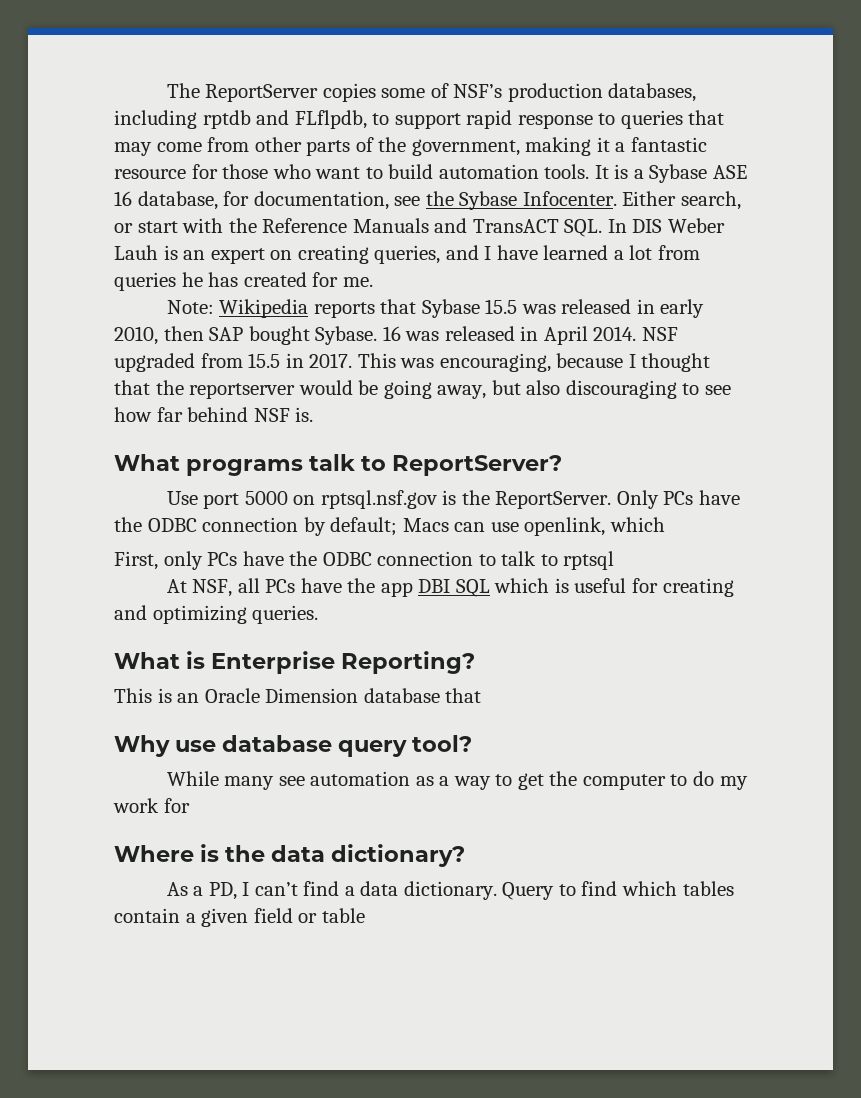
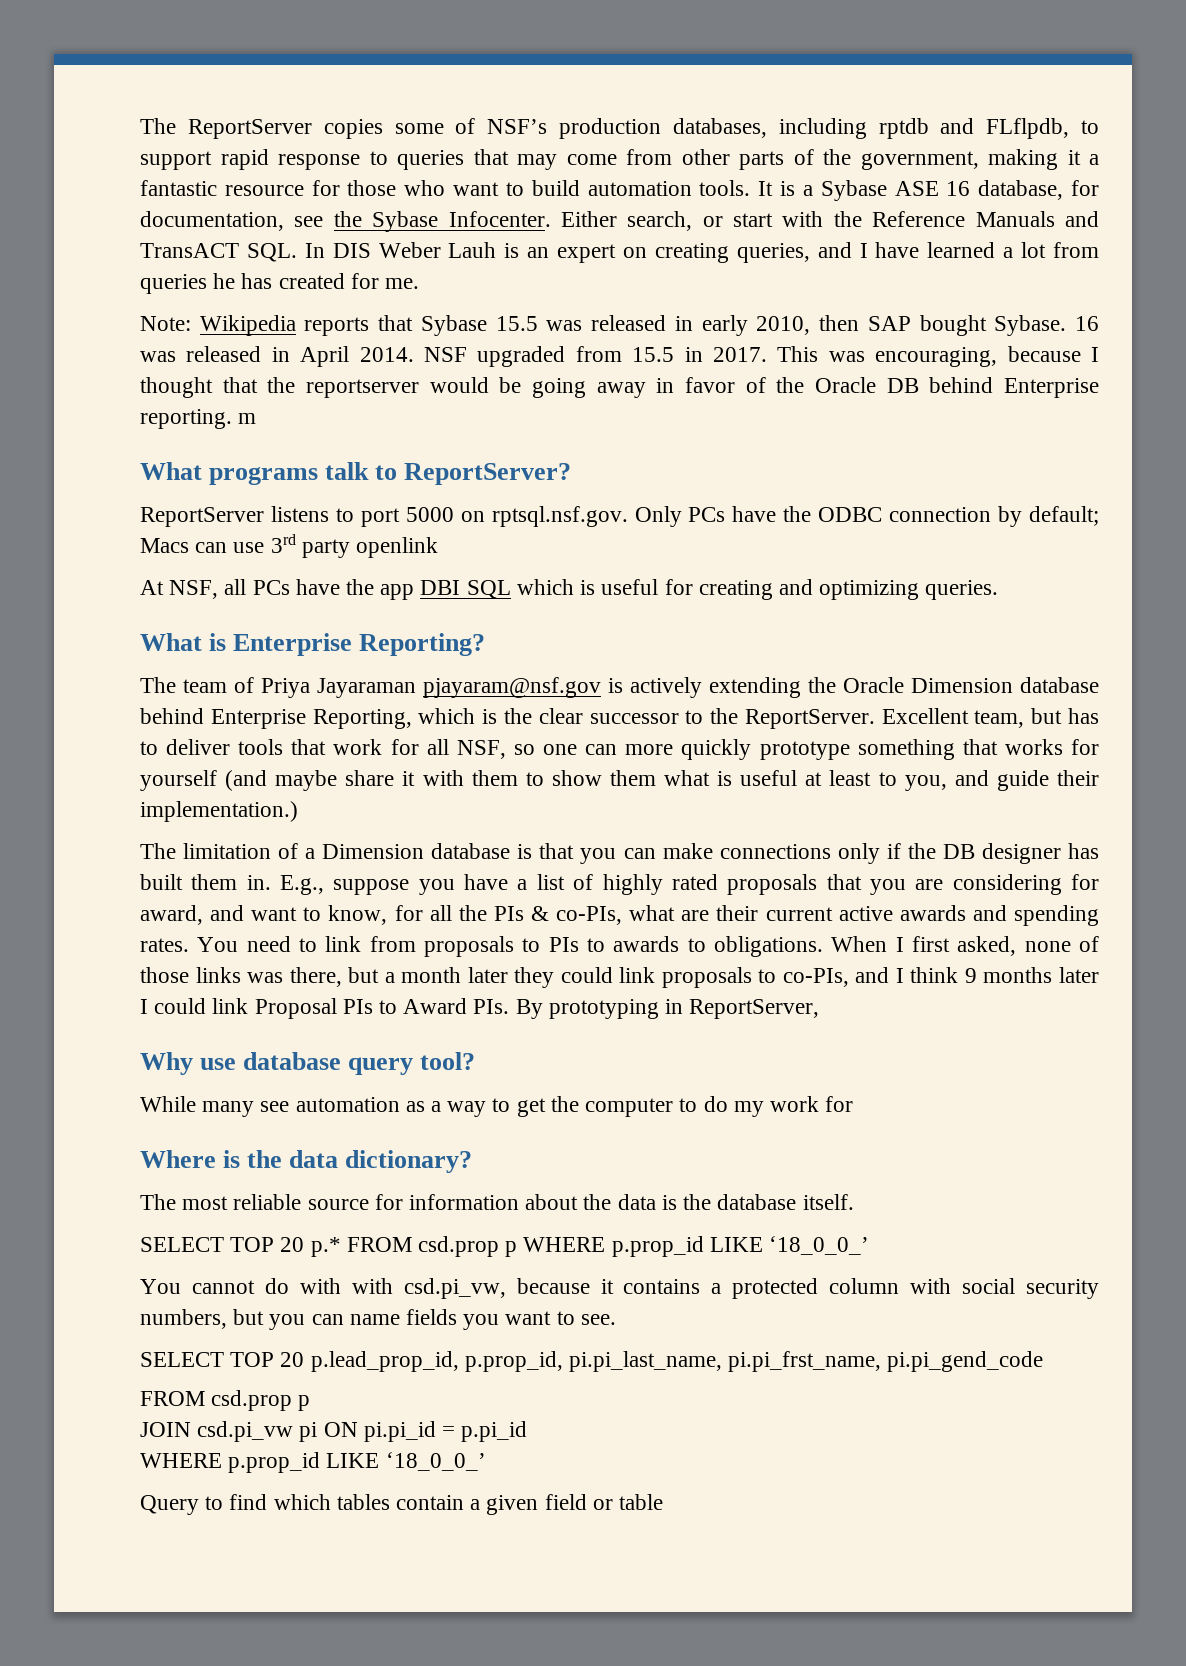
- This was encouraging, because I thought that the reportserver would be going away, but also discouraging to see how far behind NSF is.
+ This was encouraging, because I thought that the reportserver would be going away in favor of the Oracle DB behind Enterprise reporting. m
- Use port 5000 on rptsql.nsf.gov is the ReportServer. Only PCs have the ODBC connection by default; Macs can use openlink, which
- First, only PCs have the ODBC connection to talk to rptsql
+ ReportServer listens to port 5000 on rptsql.nsf.gov. Only PCs have the ODBC connection by default; Macs can use 3rd party openlink
- This is an Oracle Dimension database that
+ The team of Priya Jayaraman pjayaram@nsf.gov is actively extending the Oracle Dimension database behind Enterprise Reporting, which is the clear successor to the ReportServer. Excellent team, but has to deliver tools that work for all NSF, so one can more quickly prototype something that works for yourself (and maybe share it with them to show them what is useful at least to you, and guide their implementation.)
+ The limitation of a Dimension database is that you can make connections only if the DB designer has built them in. E.g., suppose you have a list of highly rated proposals that you are considering for award, and want to know, for all the PIs & co-PIs, what are their current active awards and spending rates. You need to link from proposals to PIs to awards to obligations. When I first asked, none of those links was there, but a month later they could link proposals to co-PIs, and I think 9 months later I could link Proposal PIs to Award PIs. By prototyping in ReportServer,
- As a PD, I can’t find a data dictionary. Query to find which tables contain a given field or table
+ The most reliable source for information about the data is the database itself.
+ SELECT TOP 20 p.* FROM csd.prop p WHERE p.prop_id LIKE ‘18_0_0_’
+ You cannot do with with csd.pi_vw, because it contains a protected column with social security numbers, but you can name fields you want to see.
+ SELECT TOP 20 p.lead_prop_id, p.prop_id, pi.pi_last_name, pi.pi_frst_name, pi.pi_gend_code
+ FROM csd.prop p
+ JOIN csd.pi_vw pi ON pi.pi_id = p.pi_id
+ WHERE p.prop_id LIKE ‘18_0_0_’
+ Query to find which tables contain a given field or table

